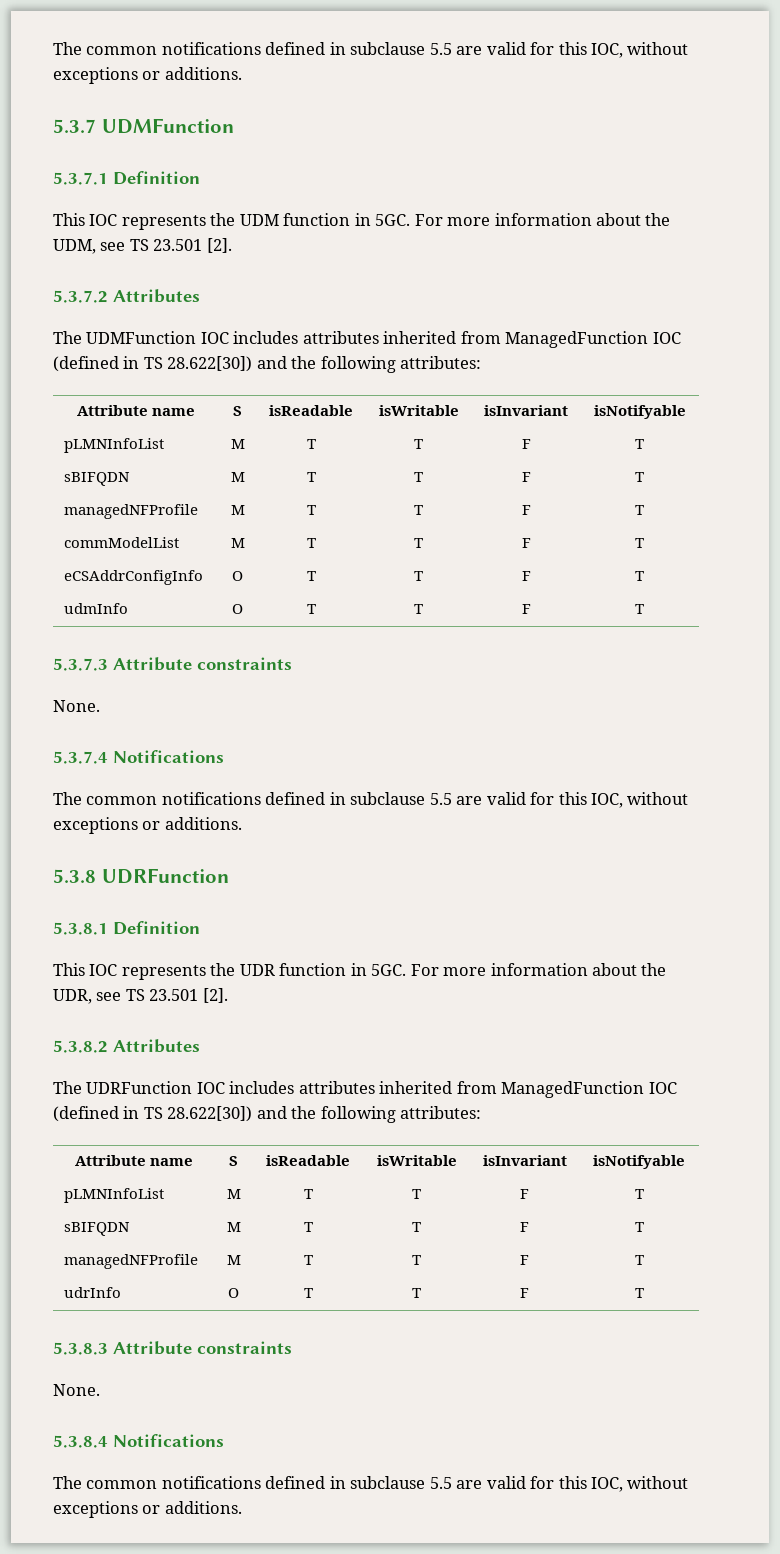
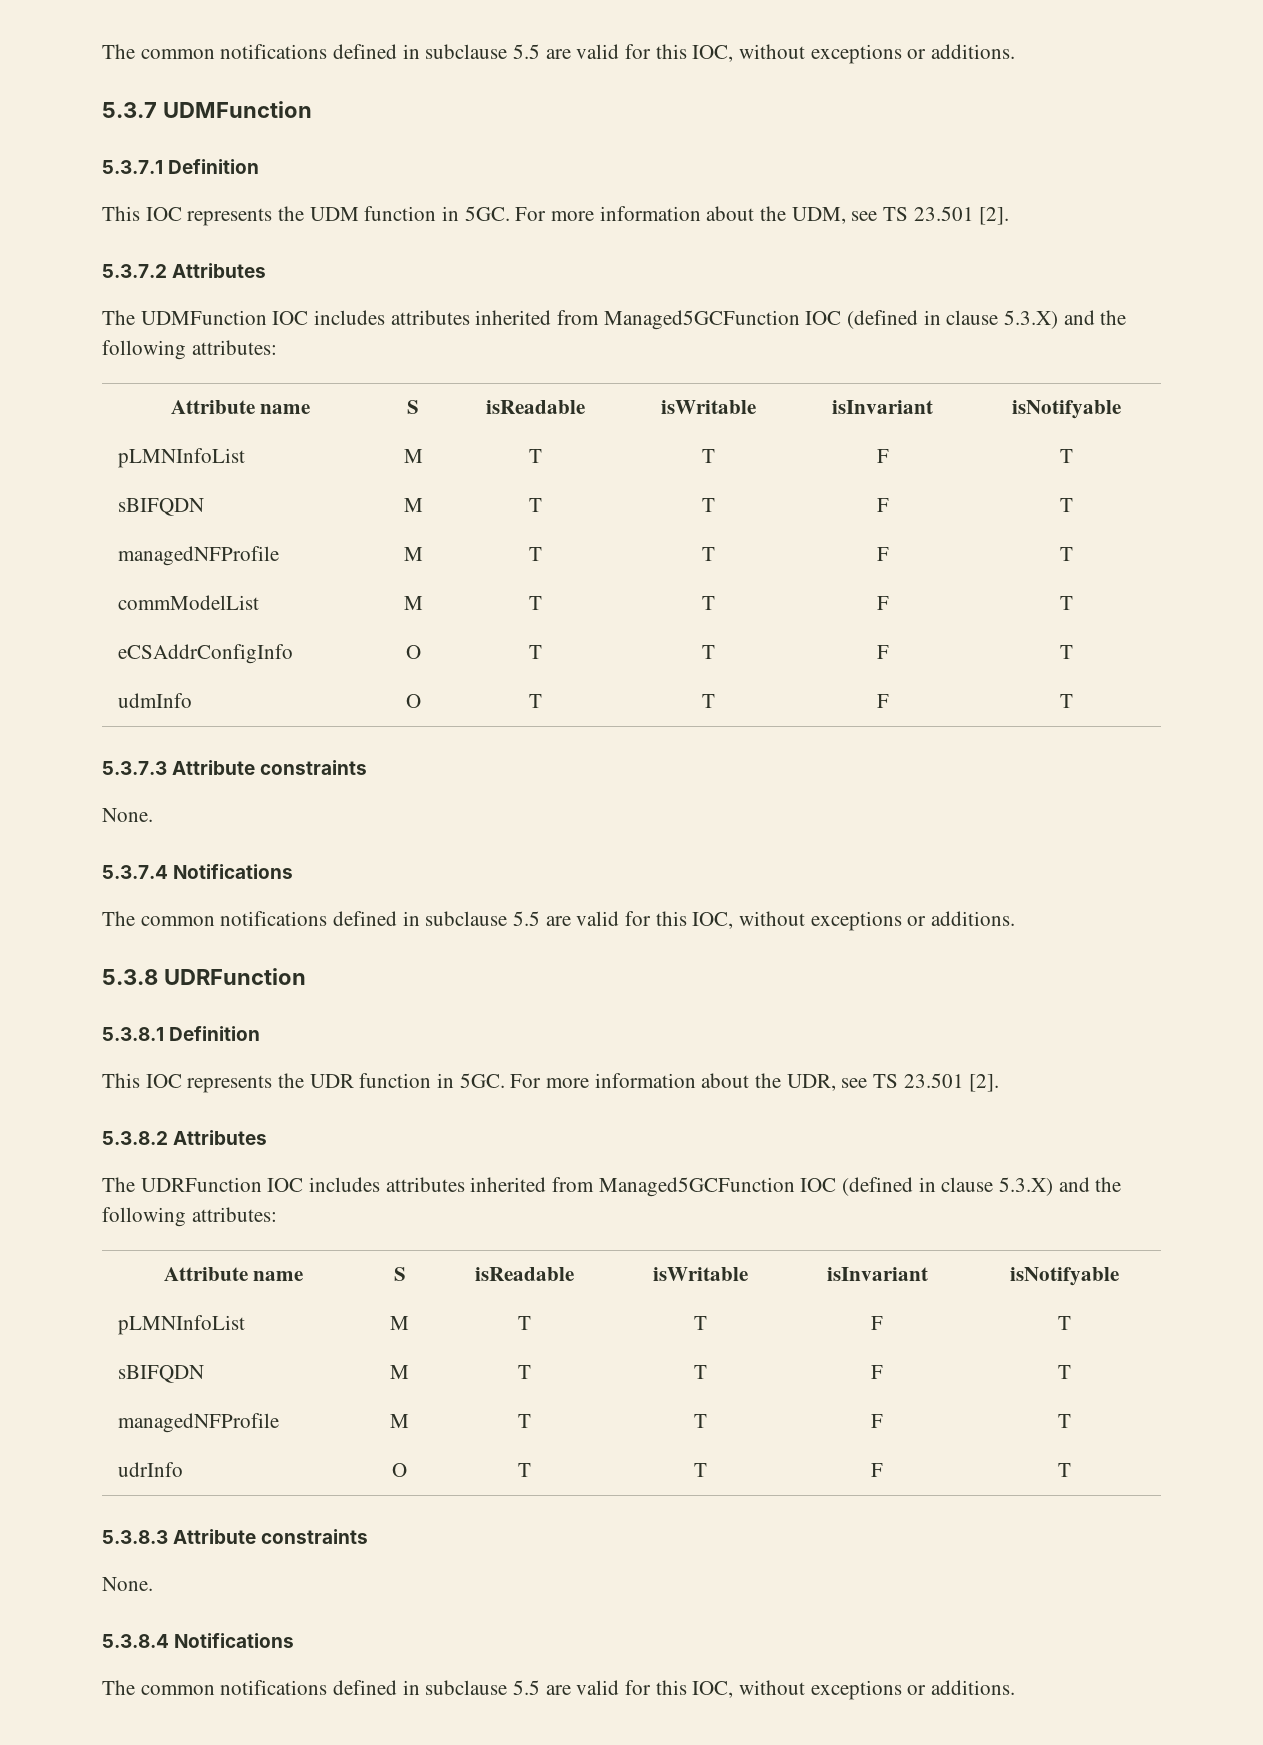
- The UDMFunction IOC includes attributes inherited from ManagedFunction IOC (defined in TS 28.622[30]) and the following attributes:
+ The UDMFunction IOC includes attributes inherited from Managed5GCFunction IOC (defined in clause 5.3.X) and the following attributes:
- The UDRFunction IOC includes attributes inherited from ManagedFunction IOC (defined in TS 28.622[30]) and the following attributes:
+ The UDRFunction IOC includes attributes inherited from Managed5GCFunction IOC (defined in clause 5.3.X) and the following attributes:

